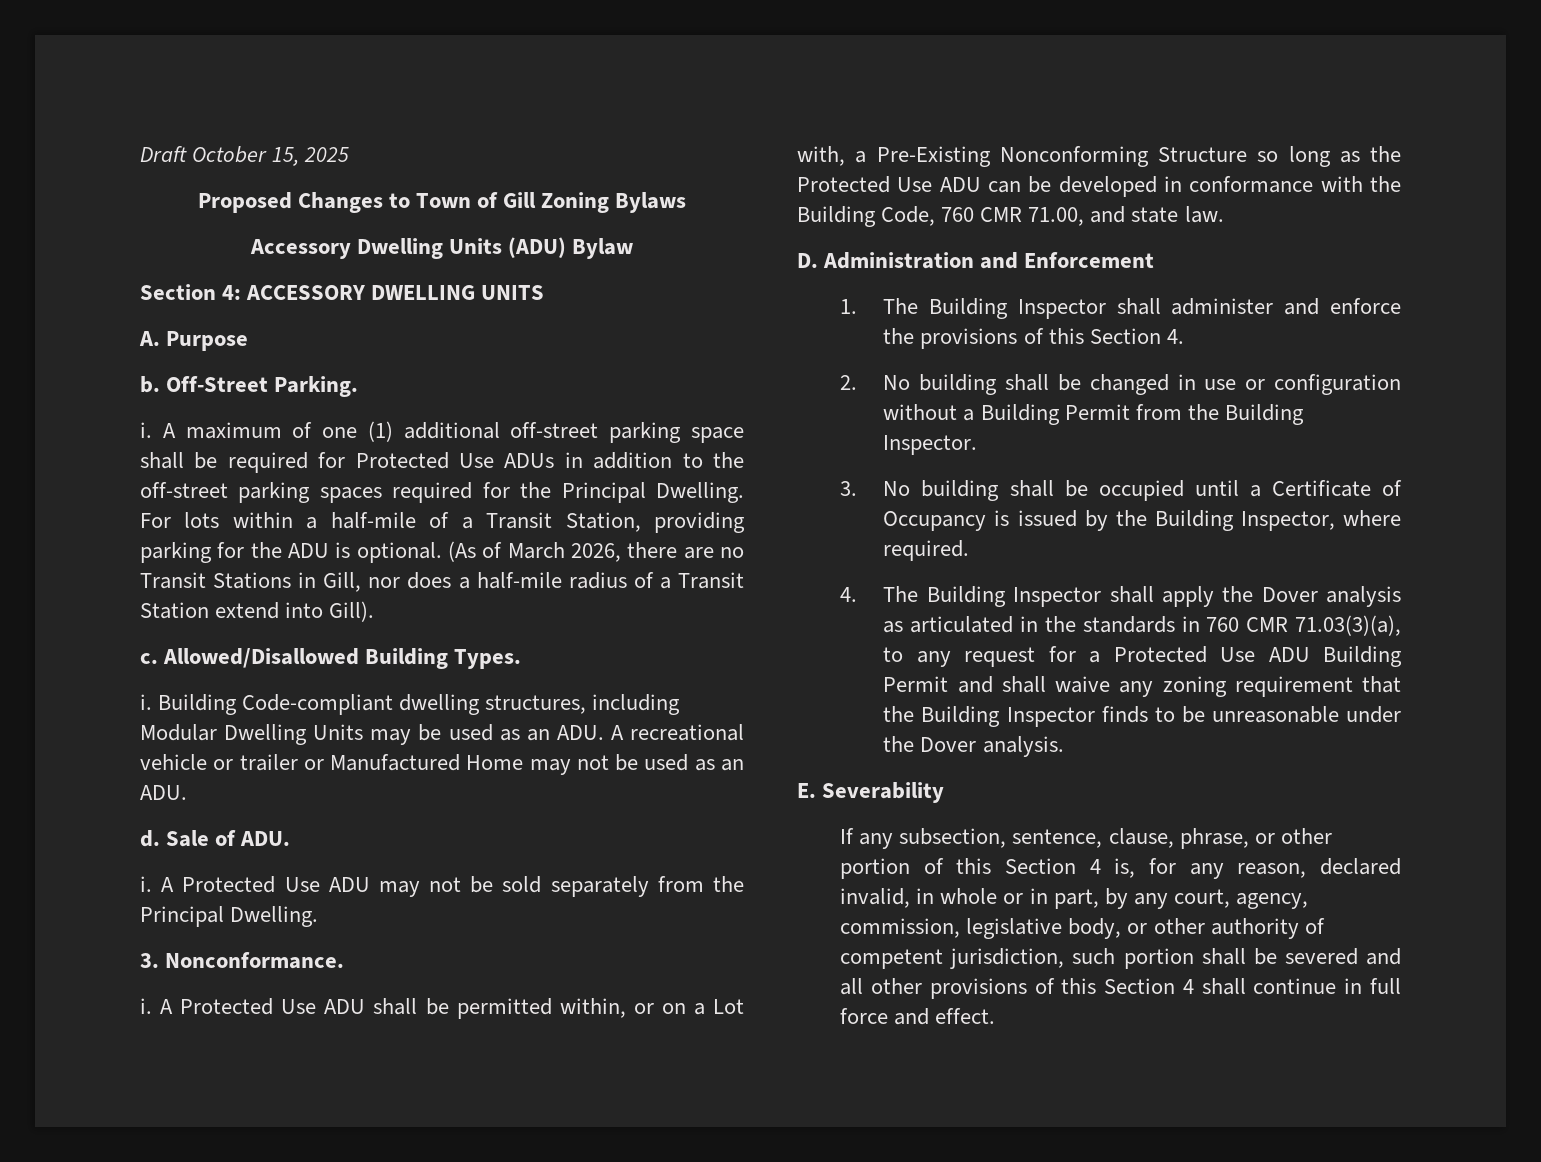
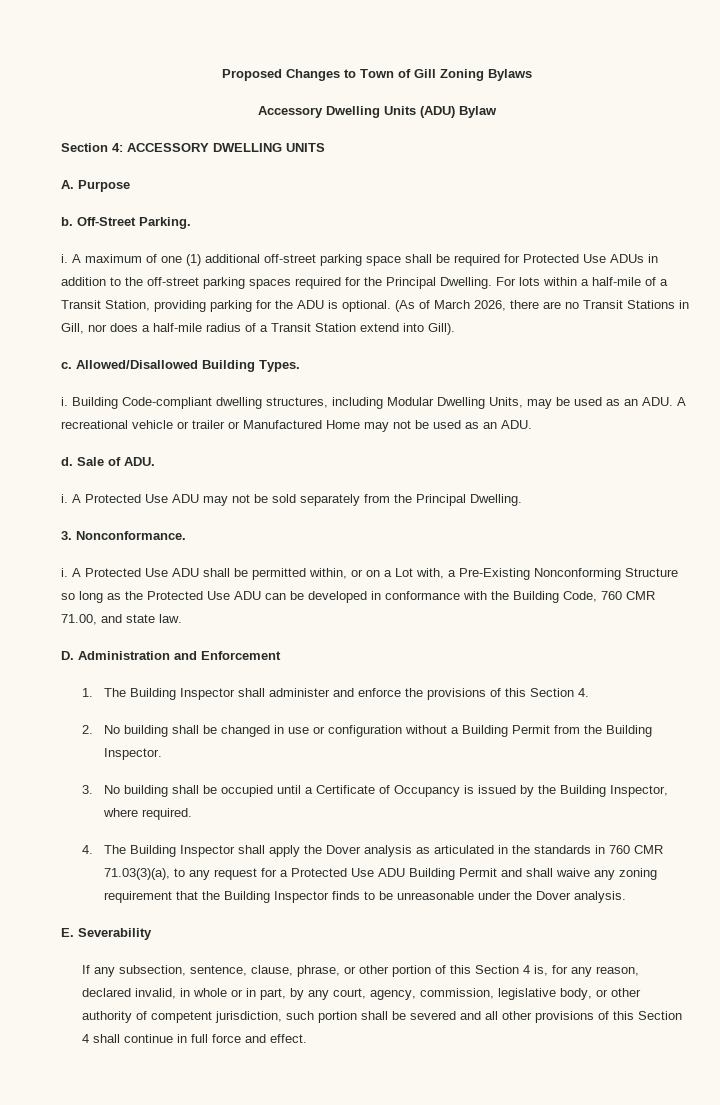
- Draft October 15, 2025
- Building Code-compliant dwelling structures, including Modular Dwelling Units may be used as an ADU. A recreational vehicle or trailer or Manufactured Home may not be used as an ADU.
+ Building Code-compliant dwelling structures, including Modular Dwelling Units, may be used as an ADU. A recreational vehicle or trailer or Manufactured Home may not be used as an ADU.

